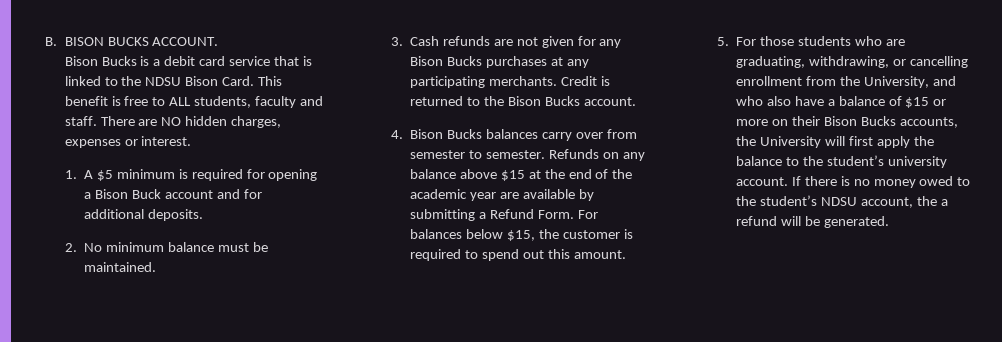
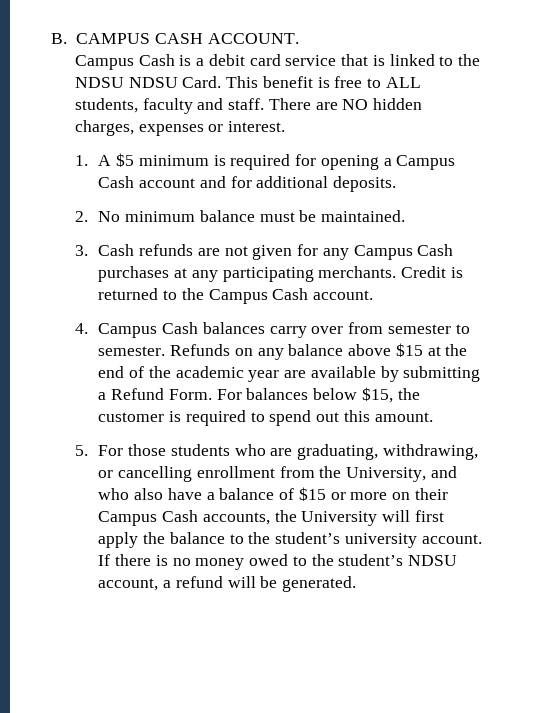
- B. BISON BUCKS ACCOUNT.
+ B. CAMPUS CASH ACCOUNT.
- Bison Bucks is a debit card service that is linked to the NDSU Bison Card.
+ Campus Cash is a debit card service that is linked to the NDSU NDSU Card.
- 1. A $5 minimum is required for opening a Bison Buck account and for additional deposits.
+ 1. A $5 minimum is required for opening a Campus Cash account and for additional deposits.
- 3. Cash refunds are not given for any Bison Bucks purchases at any participating merchants.
+ 3. Cash refunds are not given for any Campus Cash purchases at any participating merchants.
- Credit is returned to the Bison Bucks account.
+ Credit is returned to the Campus Cash account.
- 4. Bison Bucks balances carry over from semester to semester.
+ 4. Campus Cash balances carry over from semester to semester.
- 5. For those students who are graduating, withdrawing, or cancelling enrollment from the University, and who also have a balance of $15 or more on their Bison Bucks accounts, the University will first apply the balance to the student’s university account.
+ 5. For those students who are graduating, withdrawing, or cancelling enrollment from the University, and who also have a balance of $15 or more on their Campus Cash accounts, the University will first apply the balance to the student’s university account.
- If there is no money owed to the student’s NDSU account, the a refund will be generated.
+ If there is no money owed to the student’s NDSU account, a refund will be generated.

